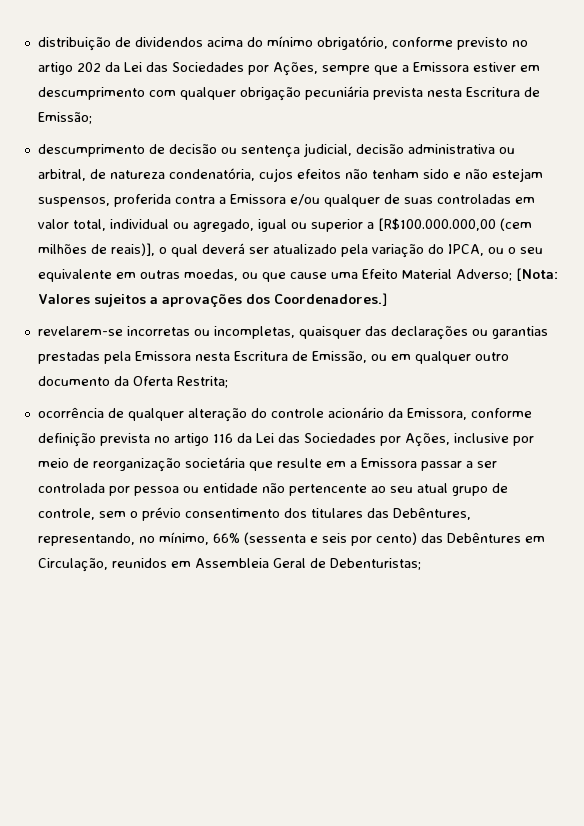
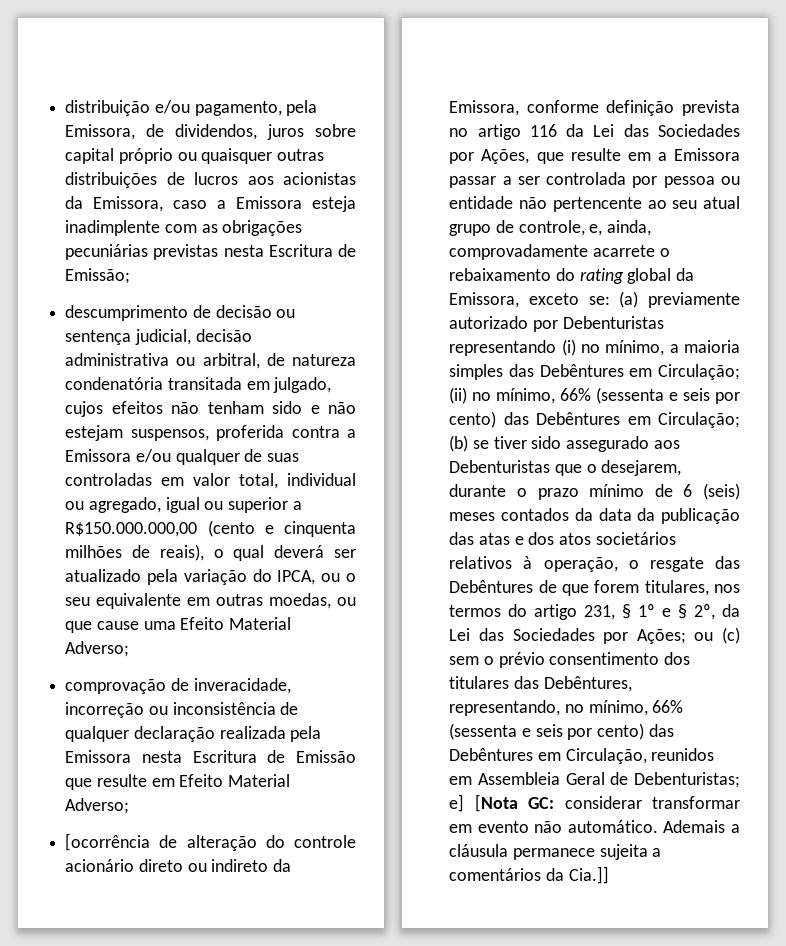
- distribuição de dividendos acima do mínimo obrigatório, conforme previsto no artigo 202 da Lei das Sociedades por Ações, sempre que a Emissora estiver em descumprimento com qualquer obrigação pecuniária prevista nesta Escritura de Emissão;
+ distribuição e/ou pagamento, pela Emissora, de dividendos, juros sobre capital próprio ou quaisquer outras distribuições de lucros aos acionistas da Emissora, caso a Emissora esteja inadimplente com as obrigações pecuniárias previstas nesta Escritura de Emissão;
- descumprimento de decisão ou sentença judicial, decisão administrativa ou arbitral, de natureza condenatória, cujos efeitos não tenham sido e não estejam suspensos, proferida contra a Emissora e/ou qualquer de suas controladas em valor total, individual ou agregado, igual ou superior a [R$100.000.000,00 (cem milhões de reais)], o qual deverá ser atualizado pela variação do IPCA, ou o seu equivalente em outras moedas, ou que cause uma Efeito Material Adverso; [Nota: Valores sujeitos a aprovações dos Coordenadores.]
- revelarem-se incorretas ou incompletas, quaisquer das declarações ou garantias prestadas pela Emissora nesta Escritura de Emissão, ou em qualquer outro documento da Oferta Restrita;
- ocorrência de qualquer alteração do controle acionário da Emissora, conforme definição prevista no artigo 116 da Lei das Sociedades por Ações, inclusive por meio de reorganização societária que resulte em a Emissora passar a ser controlada por pessoa ou entidade não pertencente ao seu atual grupo de controle, sem o prévio consentimento dos titulares das Debêntures, representando, no mínimo, 66% (sessenta e seis por cento) das Debêntures em Circulação, reunidos em Assembleia Geral de Debenturistas;
+ descumprimento de decisão ou sentença judicial, decisão administrativa ou arbitral, de natureza condenatória transitada em julgado, cujos efeitos não tenham sido e não estejam suspensos, proferida contra a Emissora e/ou qualquer de suas controladas em valor total, individual ou agregado, igual ou superior a R$150.000.000,00 (cento e cinquenta milhões de reais), o qual deverá ser atualizado pela variação do IPCA, ou o seu equivalente em outras moedas, ou que cause uma Efeito Material Adverso;
+ comprovação de inveracidade, incorreção ou inconsistência de qualquer declaração realizada pela Emissora nesta Escritura de Emissão que resulte em Efeito Material Adverso;
+ [ocorrência de alteração do controle acionário direto ou indireto da Emissora, conforme definição prevista no artigo 116 da Lei das Sociedades por Ações, que resulte em a Emissora passar a ser controlada por pessoa ou entidade não pertencente ao seu atual grupo de controle, e, ainda, comprovadamente acarrete o rebaixamento do rating global da Emissora, exceto se: (a) previamente autorizado por Debenturistas representando (i) no mínimo, a maioria simples das Debêntures em Circulação; (ii) no mínimo, 66% (sessenta e seis por cento) das Debêntures em Circulação; (b) se tiver sido assegurado aos Debenturistas que o desejarem, durante o prazo mínimo de 6 (seis) meses contados da data da publicação das atas e dos atos societários relativos à operação, o resgate das Debêntures de que forem titulares, nos termos do artigo 231, § 1º e § 2º, da Lei das Sociedades por Ações; ou (c) sem o prévio consentimento dos titulares das Debêntures, representando, no mínimo, 66% (sessenta e seis por cento) das Debêntures em Circulação, reunidos em Assembleia Geral de Debenturistas;
+ e] [Nota GC: considerar transformar em evento não automático. Ademais a cláusula permanece sujeita a comentários da Cia.]]

